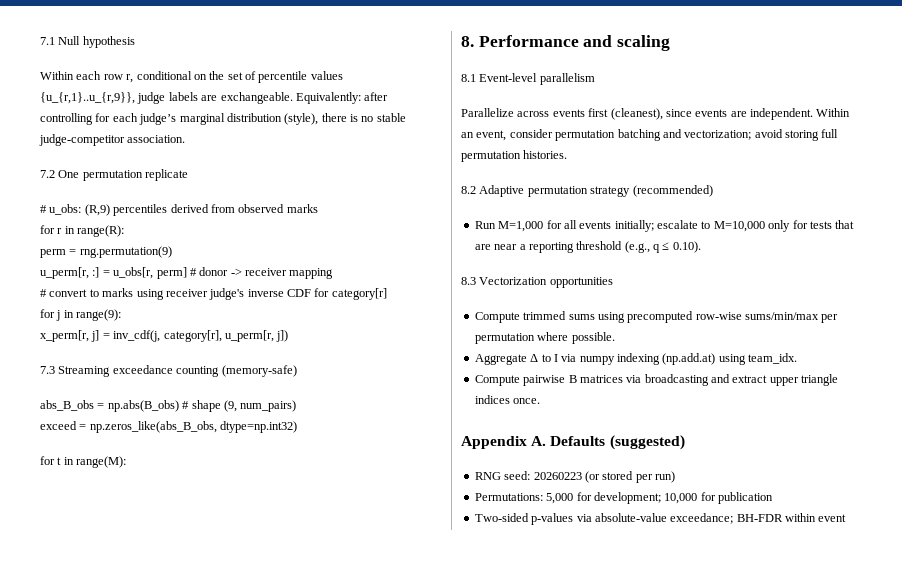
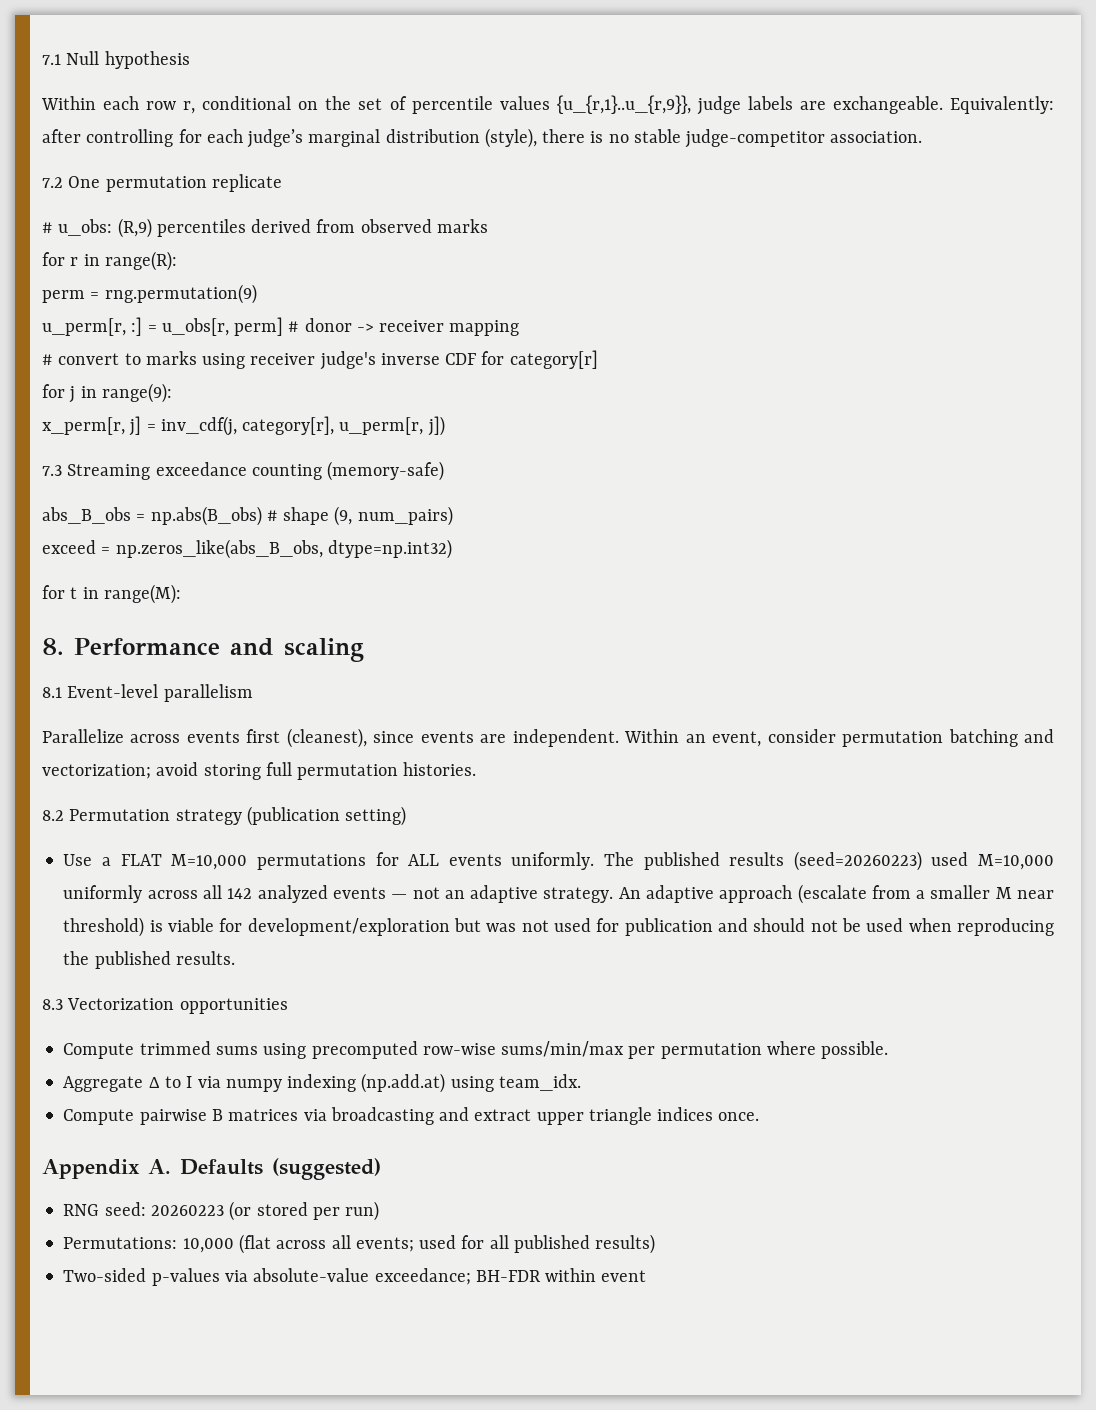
- 8.2 Adaptive permutation strategy (recommended)
- Run M=1,000 for all events initially; escalate to M=10,000 only for tests that are near a reporting threshold (e.g., q ≤ 0.10).
+ 8.2 Permutation strategy (publication setting)
+ Use a FLAT M=10,000 permutations for ALL events uniformly. The published results (seed=20260223) used M=10,000 uniformly across all 142 analyzed events — not an adaptive strategy. An adaptive approach (escalate from a smaller M near threshold) is viable for development/exploration but was not used for publication and should not be used when reproducing the published results.
- Permutations: 5,000 for development; 10,000 for publication
+ Permutations: 10,000 (flat across all events; used for all published results)

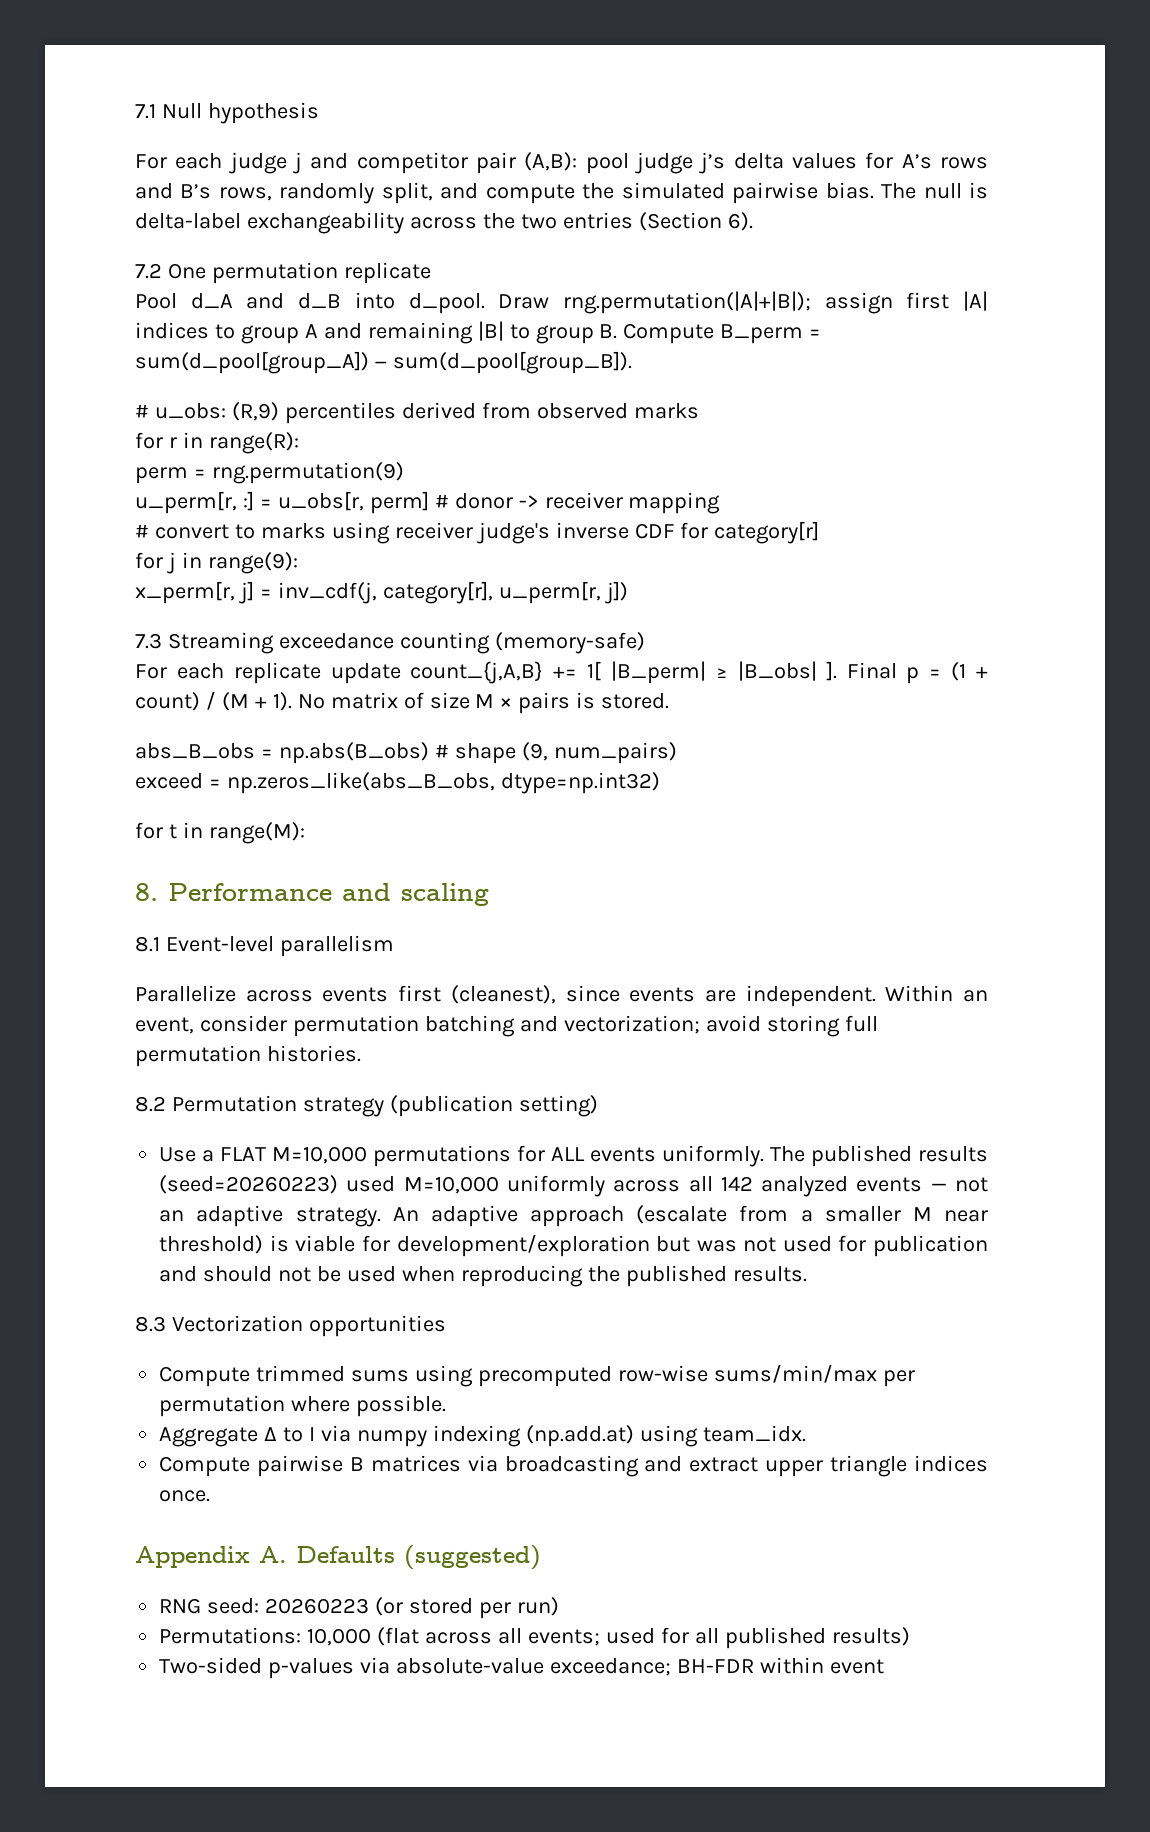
- Within each row r, conditional on the set of percentile values {u_{r,1}..u_{r,9}}, judge labels are exchangeable. Equivalently: after controlling for each judge’s marginal distribution (style), there is no stable judge-competitor association.
+ For each judge j and competitor pair (A,B): pool judge j’s delta values for A’s rows and B’s rows, randomly split, and compute the simulated pairwise bias. The null is delta-label exchangeability across the two entries (Section 6).
  7.2 One permutation replicate
+ Pool d_A and d_B into d_pool. Draw rng.permutation(|A|+|B|); assign first |A| indices to group A and remaining |B| to group B. Compute B_perm = sum(d_pool[group_A]) − sum(d_pool[group_B]).
+ For each replicate update count_{j,A,B} += 1[ |B_perm| ≥ |B_obs| ]. Final p = (1 + count) / (M + 1). No matrix of size M × pairs is stored.

